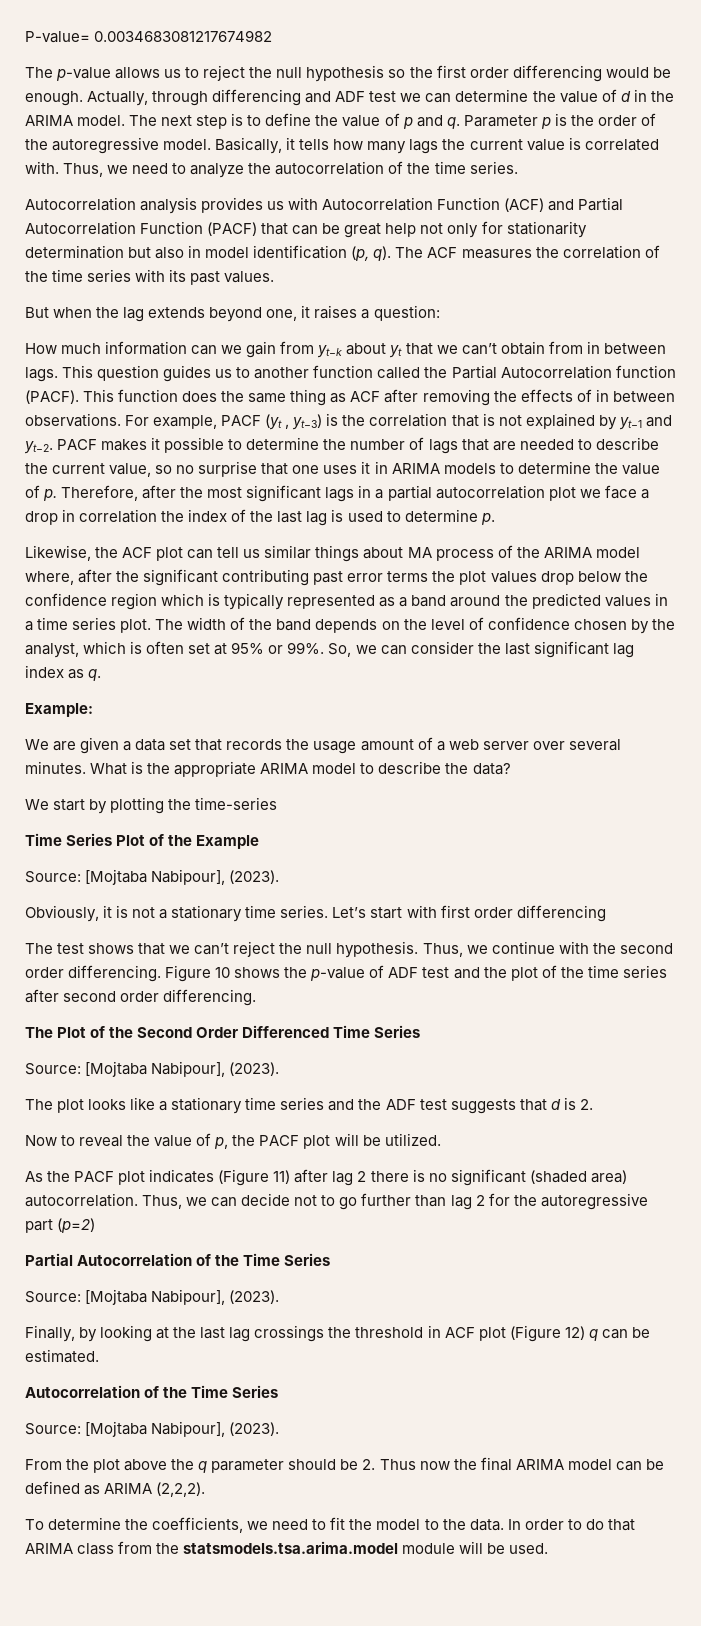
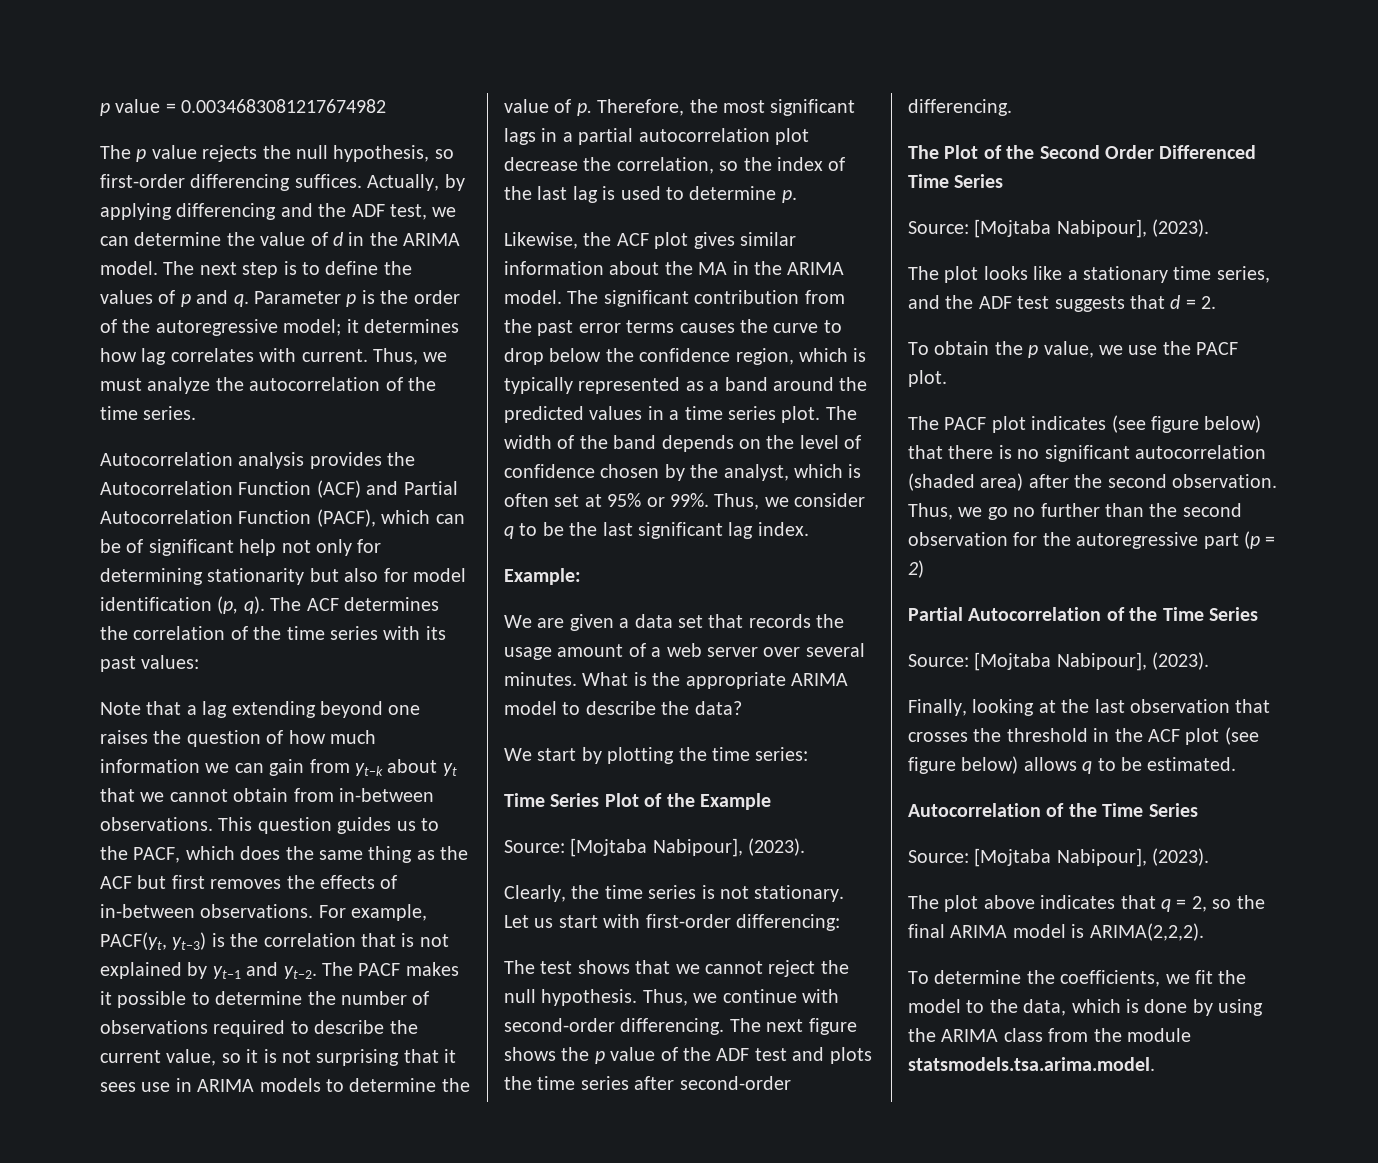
- P-value= 0.0034683081217674982
+ p value = 0.0034683081217674982
- The p-value allows us to reject the null hypothesis so the first order differencing would be enough. Actually, through differencing and ADF test we can determine the value of d in the ARIMA model.
+ The p value rejects the null hypothesis, so first-order differencing suffices. Actually, by applying differencing and the ADF test, we can determine the value of d in the ARIMA model.
- The next step is to define the value of p and q.
+ The next step is to define the values of p and q.
- Parameter p is the order of the autoregressive model. Basically, it tells how many lags the current value is correlated with. Thus, we need to analyze the autocorrelation of the time series.
+ Parameter p is the order of the autoregressive model; it determines how lag correlates with current. Thus, we must analyze the autocorrelation of the time series.
- Autocorrelation analysis provides us with Autocorrelation Function (ACF) and Partial Autocorrelation Function (PACF) that can be great help not only for stationarity determination but also in model identification (p, q).
+ Autocorrelation analysis provides the Autocorrelation Function (ACF) and Partial Autocorrelation Function (PACF), which can be of significant help not only for determining stationarity but also for model identification (p, q).
- The ACF measures the correlation of the time series with its past values.
- But when the lag extends beyond one, it raises a question:
- How much information can we gain from yt−k about yt that we can’t obtain from in between lags.
+ The ACF determines the correlation of the time series with its past values:
+ Note that a lag extending beyond one raises the question of how much information we can gain from yt−k about yt that we cannot obtain from in-between observations.
- This question guides us to another function called the Partial Autocorrelation function (PACF). This function does the same thing as ACF after removing the effects of in between observations.
+ This question guides us to the PACF, which does the same thing as the ACF but first removes the effects of in-between observations.
- For example, PACF (yt , yt−3) is the correlation that is not explained by yt−1 and yt−2.
+ For example, PACF(yt, yt−3) is the correlation that is not explained by yt−1 and yt−2.
- PACF makes it possible to determine the number of lags that are needed to describe the current value, so no surprise that one uses it in ARIMA models to determine the value of p. Therefore, after the most significant lags in a partial autocorrelation plot we face a drop in correlation the index of the last lag is used to determine p.
+ The PACF makes it possible to determine the number of observations required to describe the current value, so it is not surprising that it sees use in ARIMA models to determine the value of p. Therefore, the most significant lags in a partial autocorrelation plot decrease the correlation, so the index of the last lag is used to determine p.
- Likewise, the ACF plot can tell us similar things about MA process of the ARIMA model where, after the significant contributing past error terms the plot values drop below the confidence region which is typically represented as a band around the predicted values in a time series plot.
+ Likewise, the ACF plot gives similar information about the MA in the ARIMA model. The significant contribution from the past error terms causes the curve to drop below the confidence region, which is typically represented as a band around the predicted values in a time series plot.
- So, we can consider the last significant lag index as q.
+ Thus, we consider q to be the last significant lag index.
- We start by plotting the time-series
+ We start by plotting the time series:
- Obviously, it is not a stationary time series. Let’s start with first order differencing
+ Clearly, the time series is not stationary. Let us start with first-order differencing:
- The test shows that we can’t reject the null hypothesis.
+ The test shows that we cannot reject the null hypothesis.
- Thus, we continue with the second order differencing. Figure 10 shows the p-value of ADF test and the plot of the time series after second order differencing.
+ Thus, we continue with second-order differencing. The next figure shows the p value of the ADF test and plots the time series after second-order differencing.
- The plot looks like a stationary time series and the ADF test suggests that d is 2.
+ The plot looks like a stationary time series, and the ADF test suggests that d = 2.
- Now to reveal the value of p, the PACF plot will be utilized.
- As the PACF plot indicates (Figure 11) after lag 2 there is no significant (shaded area) autocorrelation. Thus, we can decide not to go further than lag 2 for the autoregressive part (p=2)
+ To obtain the p value, we use the PACF plot.
+ The PACF plot indicates (see figure below) that there is no significant autocorrelation (shaded area) after the second observation. Thus, we go no further than the second observation for the autoregressive part (p = 2)
- Finally, by looking at the last lag crossings the threshold in ACF plot (Figure 12) q can be estimated.
+ Finally, looking at the last observation that crosses the threshold in the ACF plot (see figure below) allows q to be estimated.
- From the plot above the q parameter should be 2. Thus now the final ARIMA model can be defined as ARIMA (2,2,2).
+ The plot above indicates that q = 2, so the final ARIMA model is ARIMA(2,2,2).
- To determine the coefficients, we need to fit the model to the data. In order to do that ARIMA class from the statsmodels.tsa.arima.model module will be used.
+ To determine the coefficients, we fit the model to the data, which is done by using the ARIMA class from the module statsmodels.tsa.arima.model.

